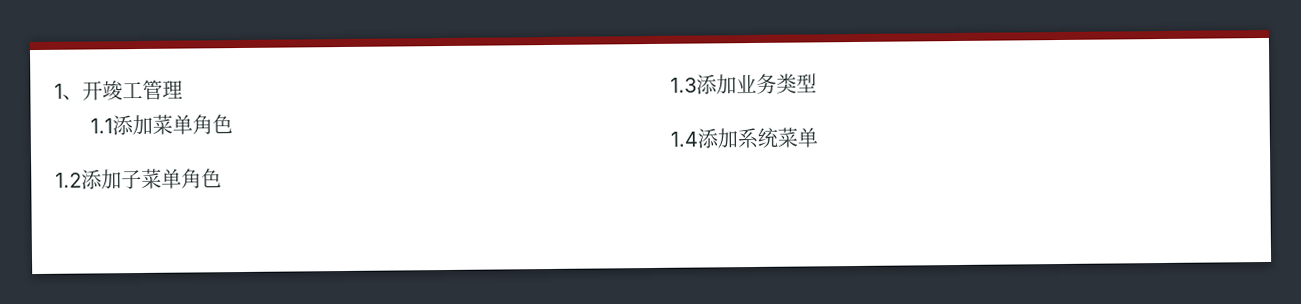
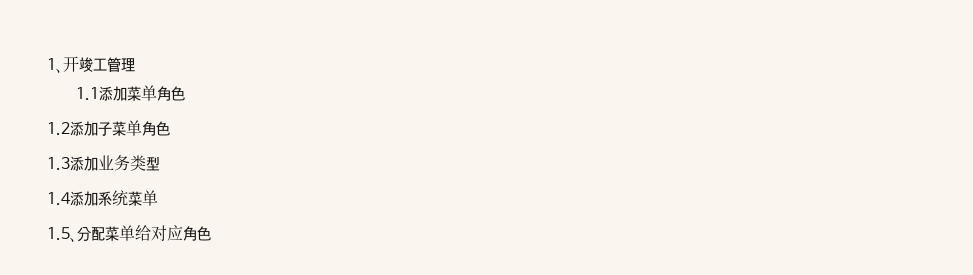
+ 1.5、分配菜单给对应角色

